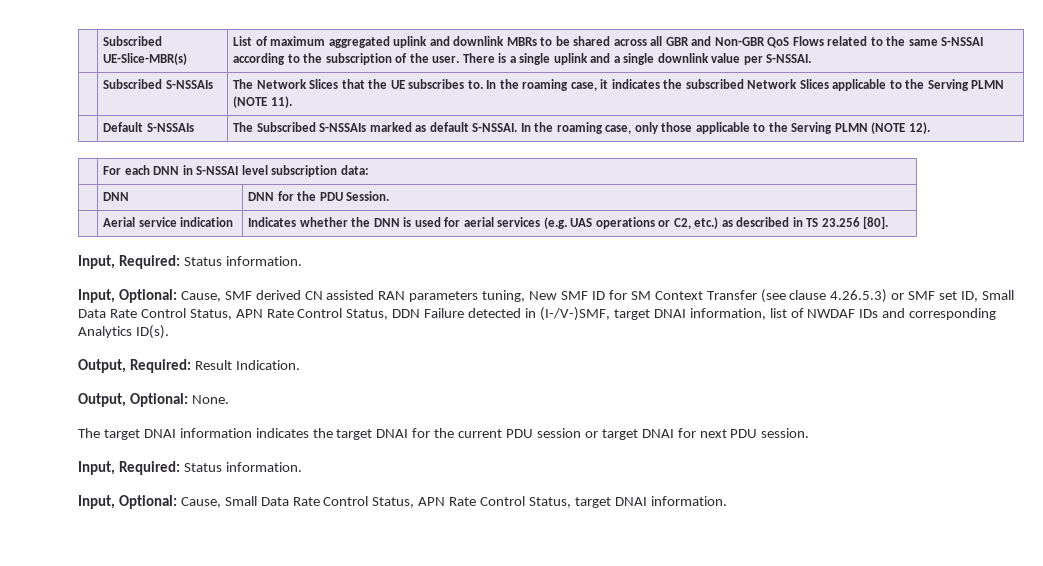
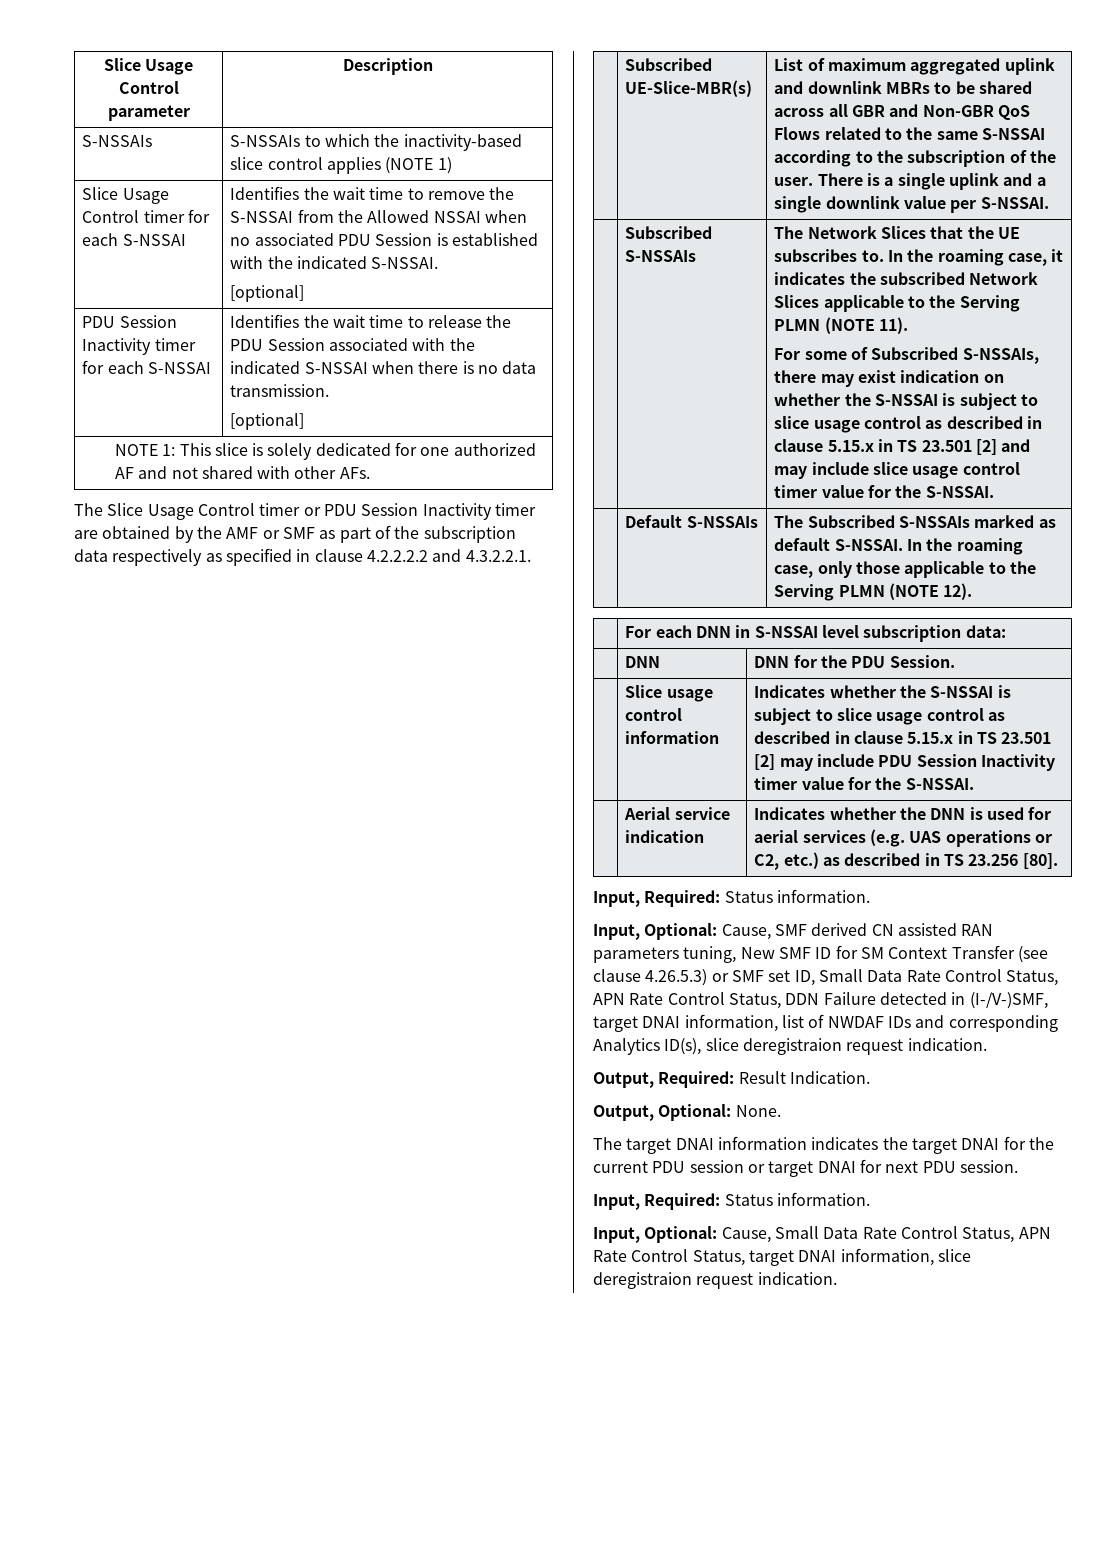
+ Slice Usage Control parameter | Description
+ S-NSSAIs | S-NSSAIs to which the inactivity-based slice control applies (NOTE 1)
+ Slice Usage Control timer for each S-NSSAI | Identifies the wait time to remove the S-NSSAI from the Allowed NSSAI when no associated PDU Session is established with the indicated S-NSSAI.
+ [optional]
+ PDU Session Inactivity timer for each S-NSSAI | Identifies the wait time to release the PDU Session associated with the indicated S-NSSAI when there is no data transmission.
+ [optional]
+ NOTE 1: This slice is solely dedicated for one authorized AF and not shared with other AFs.
+ The Slice Usage Control timer or PDU Session Inactivity timer are obtained by the AMF or SMF as part of the subscription data respectively as specified in clause 4.2.2.2.2 and 4.3.2.2.1.
+ For some of Subscribed S-NSSAIs, there may exist indication on whether the S-NSSAI is subject to slice usage control as described in clause 5.15.x in TS 23.501 [2] and may include slice usage control timer value for the S-NSSAI.
+ | Slice usage control information | Indicates whether the S-NSSAI is subject to slice usage control as described in clause 5.15.x in TS 23.501 [2] may include PDU Session Inactivity timer value for the S-NSSAI.
- Input, Optional: Cause, SMF derived CN assisted RAN parameters tuning, New SMF ID for SM Context Transfer (see clause 4.26.5.3) or SMF set ID, Small Data Rate Control Status, APN Rate Control Status, DDN Failure detected in (I-/V-)SMF, target DNAI information, list of NWDAF IDs and corresponding Analytics ID(s).
+ Input, Optional: Cause, SMF derived CN assisted RAN parameters tuning, New SMF ID for SM Context Transfer (see clause 4.26.5.3) or SMF set ID, Small Data Rate Control Status, APN Rate Control Status, DDN Failure detected in (I-/V-)SMF, target DNAI information, list of NWDAF IDs and corresponding Analytics ID(s), slice deregistraion request indication.
- Input, Optional: Cause, Small Data Rate Control Status, APN Rate Control Status, target DNAI information.
+ Input, Optional: Cause, Small Data Rate Control Status, APN Rate Control Status, target DNAI information, slice deregistraion request indication.

